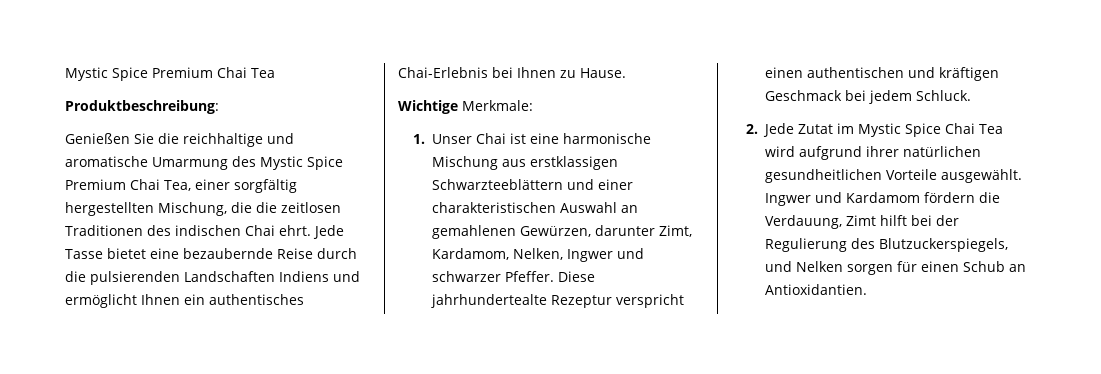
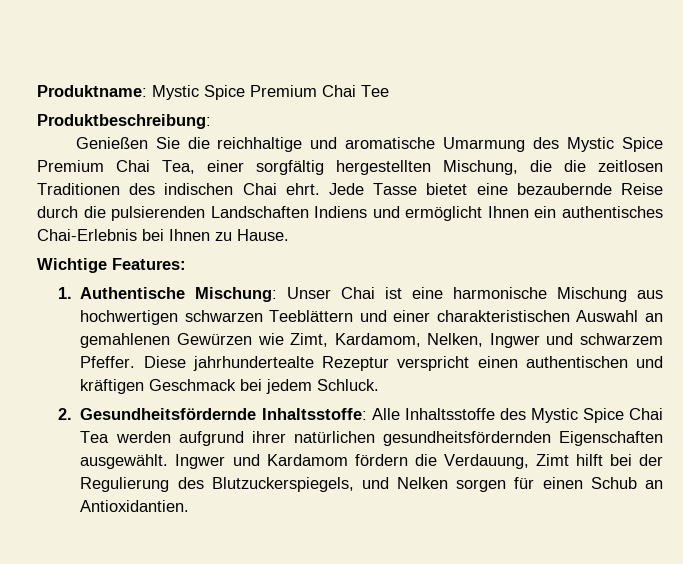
- Mystic Spice Premium Chai Tea
+ Produktname: Mystic Spice Premium Chai Tee
- Wichtige Merkmale:
+ Wichtige Features:
- 1. Unser Chai ist eine harmonische Mischung aus erstklassigen Schwarzteeblättern und einer charakteristischen Auswahl an gemahlenen Gewürzen, darunter Zimt, Kardamom, Nelken, Ingwer und schwarzer Pfeffer.
+ 1. Authentische Mischung: Unser Chai ist eine harmonische Mischung aus hochwertigen schwarzen Teeblättern und einer charakteristischen Auswahl an gemahlenen Gewürzen wie Zimt, Kardamom, Nelken, Ingwer und schwarzem Pfeffer.
- 2. Jede Zutat im Mystic Spice Chai Tea wird aufgrund ihrer natürlichen gesundheitlichen Vorteile ausgewählt.
+ 2. Gesundheitsfördernde Inhaltsstoffe: Alle Inhaltsstoffe des Mystic Spice Chai Tea werden aufgrund ihrer natürlichen gesundheitsfördernden Eigenschaften ausgewählt.

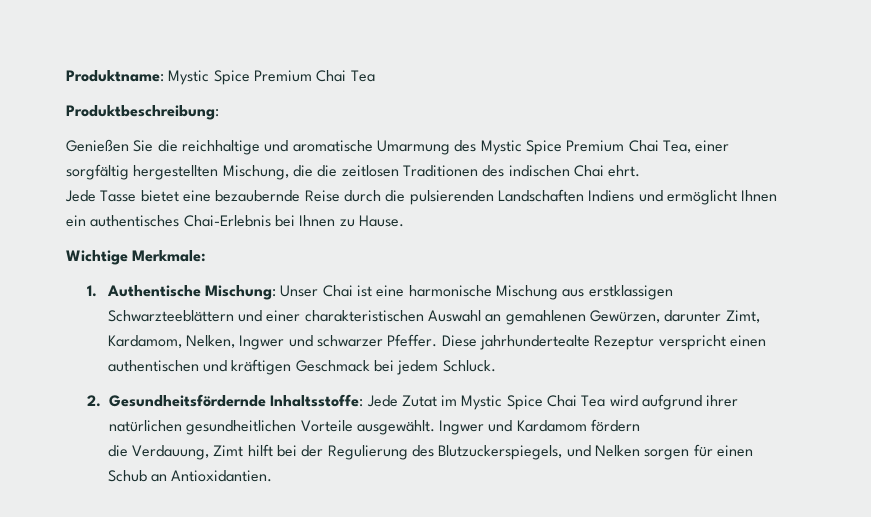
- Produktname: Mystic Spice Premium Chai Tee
+ Produktname: Mystic Spice Premium Chai Tea
- Genießen Sie die reichhaltige und aromatische Umarmung des Mystic Spice Premium Chai Tea, einer sorgfältig hergestellten Mischung, die die zeitlosen Traditionen des indischen Chai ehrt. Jede Tasse bietet eine bezaubernde Reise durch die pulsierenden Landschaften Indiens und ermöglicht Ihnen ein authentisches Chai-Erlebnis bei Ihnen zu Hause.
+ Genießen Sie die reichhaltige und aromatische Umarmung des Mystic Spice Premium Chai Tea, einer sorgfältig hergestellten Mischung, die die zeitlosen Traditionen des indischen Chai ehrt.
+ Jede Tasse bietet eine bezaubernde Reise durch die pulsierenden Landschaften Indiens und ermöglicht Ihnen ein authentisches Chai-Erlebnis bei Ihnen zu Hause.
- Wichtige Features:
+ Wichtige Merkmale:
- 1. Authentische Mischung: Unser Chai ist eine harmonische Mischung aus hochwertigen schwarzen Teeblättern und einer charakteristischen Auswahl an gemahlenen Gewürzen wie Zimt, Kardamom, Nelken, Ingwer und schwarzem Pfeffer.
+ 1. Authentische Mischung: Unser Chai ist eine harmonische Mischung aus erstklassigen Schwarzteeblättern und einer charakteristischen Auswahl an gemahlenen Gewürzen, darunter Zimt, Kardamom, Nelken, Ingwer und schwarzer Pfeffer.
- 2. Gesundheitsfördernde Inhaltsstoffe: Alle Inhaltsstoffe des Mystic Spice Chai Tea werden aufgrund ihrer natürlichen gesundheitsfördernden Eigenschaften ausgewählt.
+ 2. Gesundheitsfördernde Inhaltsstoffe: Jede Zutat im Mystic Spice Chai Tea wird aufgrund ihrer natürlichen gesundheitlichen Vorteile ausgewählt.
- Ingwer und Kardamom fördern die Verdauung, Zimt hilft bei der Regulierung des Blutzuckerspiegels, und Nelken sorgen für einen Schub an Antioxidantien.
+ Ingwer und Kardamom fördern
+ die Verdauung, Zimt hilft bei der Regulierung des Blutzuckerspiegels, und Nelken sorgen für einen Schub an Antioxidantien.

